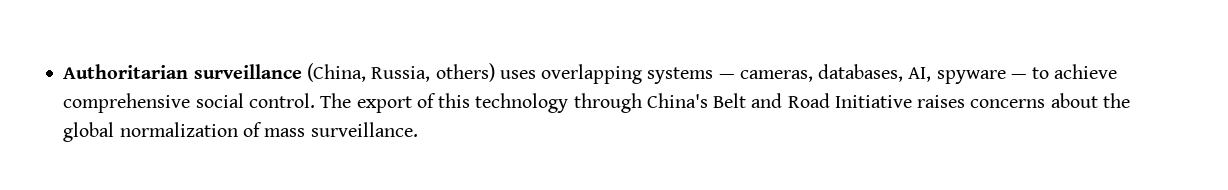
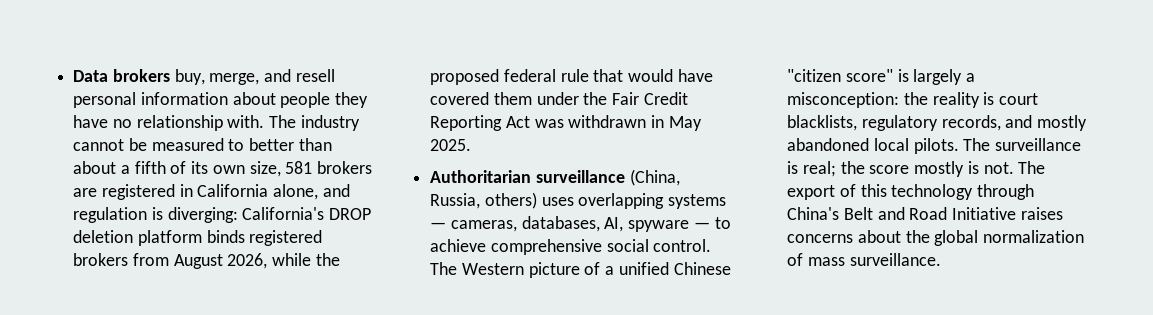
+ Data brokers buy, merge, and resell personal information about people they have no relationship with. The industry cannot be measured to better than about a fifth of its own size, 581 brokers are registered in California alone, and regulation is diverging: California's DROP deletion platform binds registered brokers from August 2026, while the proposed federal rule that would have covered them under the Fair Credit Reporting Act was withdrawn in May 2025.
- The export of this technology through China's Belt and Road Initiative raises concerns about the global normalization of mass surveillance.
+ The Western picture of a unified Chinese "citizen score" is largely a misconception: the reality is court blacklists, regulatory records, and mostly abandoned local pilots. The surveillance is real; the score mostly is not. The export of this technology through China's Belt and Road Initiative raises concerns about the global normalization of mass surveillance.

